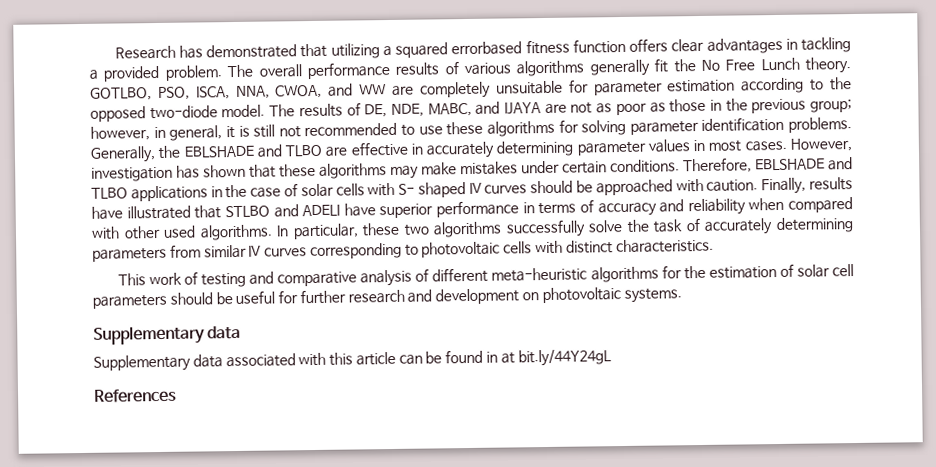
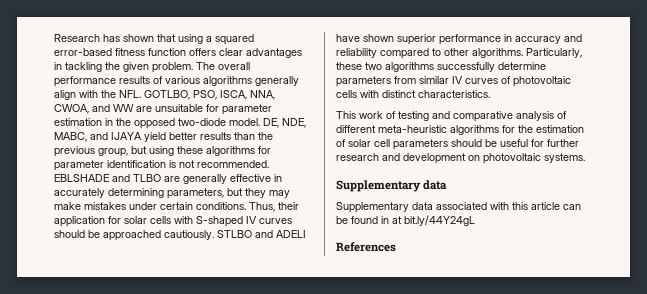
- Research has demonstrated that utilizing a squared errorbased fitness function offers clear advantages in tackling a provided problem.
+ Research has shown that using a squared error-based fitness function offers clear advantages in tackling the given problem.
- The overall performance results of various algorithms generally fit the No Free Lunch theory. GOTLBO, PSO, ISCA, NNA, CWOA, and WW are completely unsuitable for parameter estimation according to the opposed two-diode model.
+ The overall performance results of various algorithms generally align with the NFL. GOTLBO, PSO, ISCA, NNA, CWOA, and WW are unsuitable for parameter estimation in the opposed two-diode model.
- The results of DE, NDE, MABC, and IJAYA are not as poor as those in the previous group; however, in general, it is still not recommended to use these algorithms for solving parameter identification problems. Generally, the EBLSHADE and TLBO are effective in accurately determining parameter values in most cases. However, investigation has shown that these algorithms may make mistakes under certain conditions.
+ DE, NDE, MABC, and IJAYA yield better results than the previous group, but using these algorithms for parameter identification is not recommended. EBLSHADE and TLBO are generally effective in accurately determining parameters, but they may make mistakes under certain conditions.
- Therefore, EBLSHADE and TLBO applications in the case of solar cells with S- shaped IV curves should be approached with caution. Finally, results have illustrated that STLBO and ADELI have superior performance in terms of accuracy and reliability when compared with other used algorithms. In particular, these two algorithms successfully solve the task of accurately determining parameters from similar IV curves corresponding to photovoltaic cells with distinct characteristics.
+ Thus, their application for solar cells with S-shaped IV curves should be approached cautiously. STLBO and ADELI have shown superior performance in accuracy and reliability compared to other algorithms. Particularly, these two algorithms successfully determine parameters from similar IV curves of photovoltaic cells with distinct characteristics.

